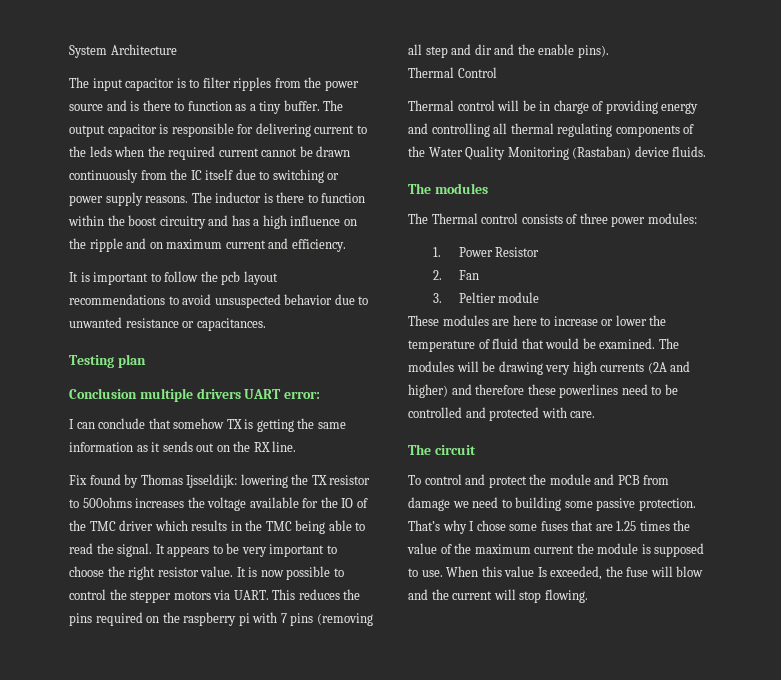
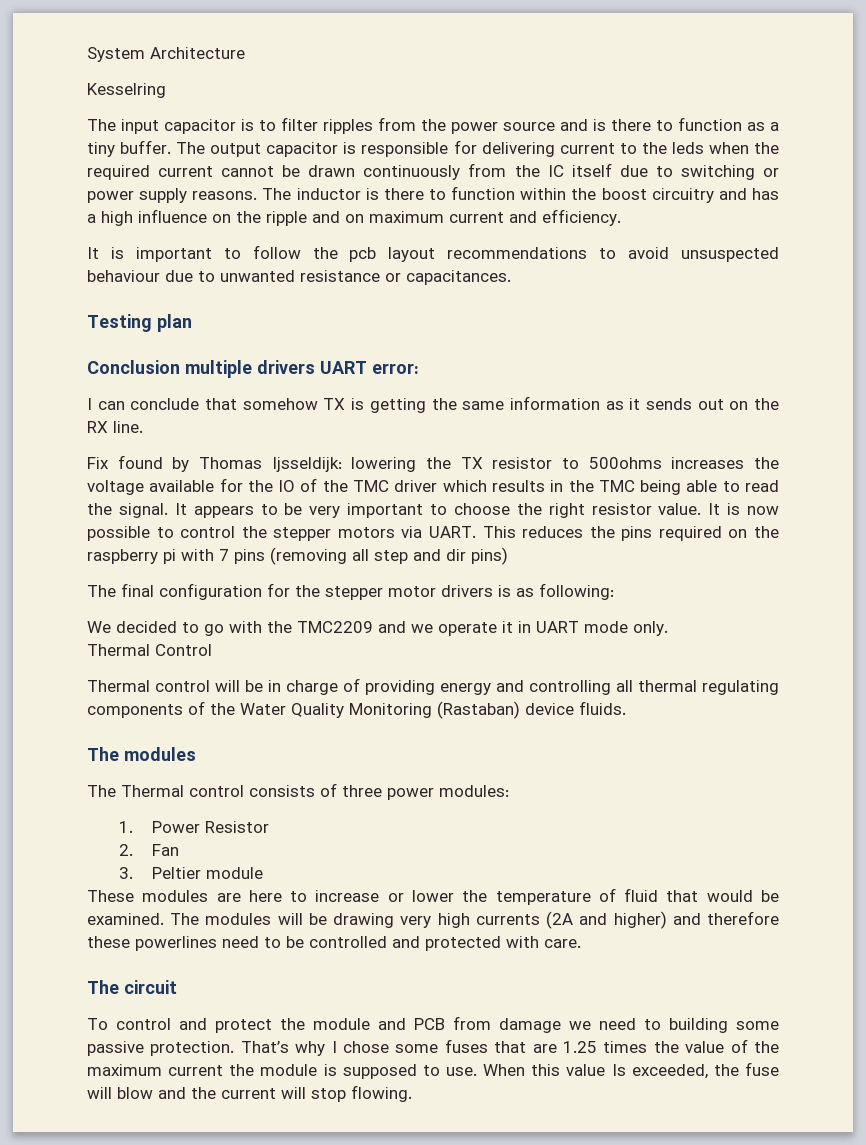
+ Kesselring
- It is important to follow the pcb layout recommendations to avoid unsuspected behavior due to unwanted resistance or capacitances.
+ It is important to follow the pcb layout recommendations to avoid unsuspected behaviour due to unwanted resistance or capacitances.
- This reduces the pins required on the raspberry pi with 7 pins (removing all step and dir and the enable pins).
+ This reduces the pins required on the raspberry pi with 7 pins (removing all step and dir pins)
+ The final configuration for the stepper motor drivers is as following:
+ We decided to go with the TMC2209 and we operate it in UART mode only.

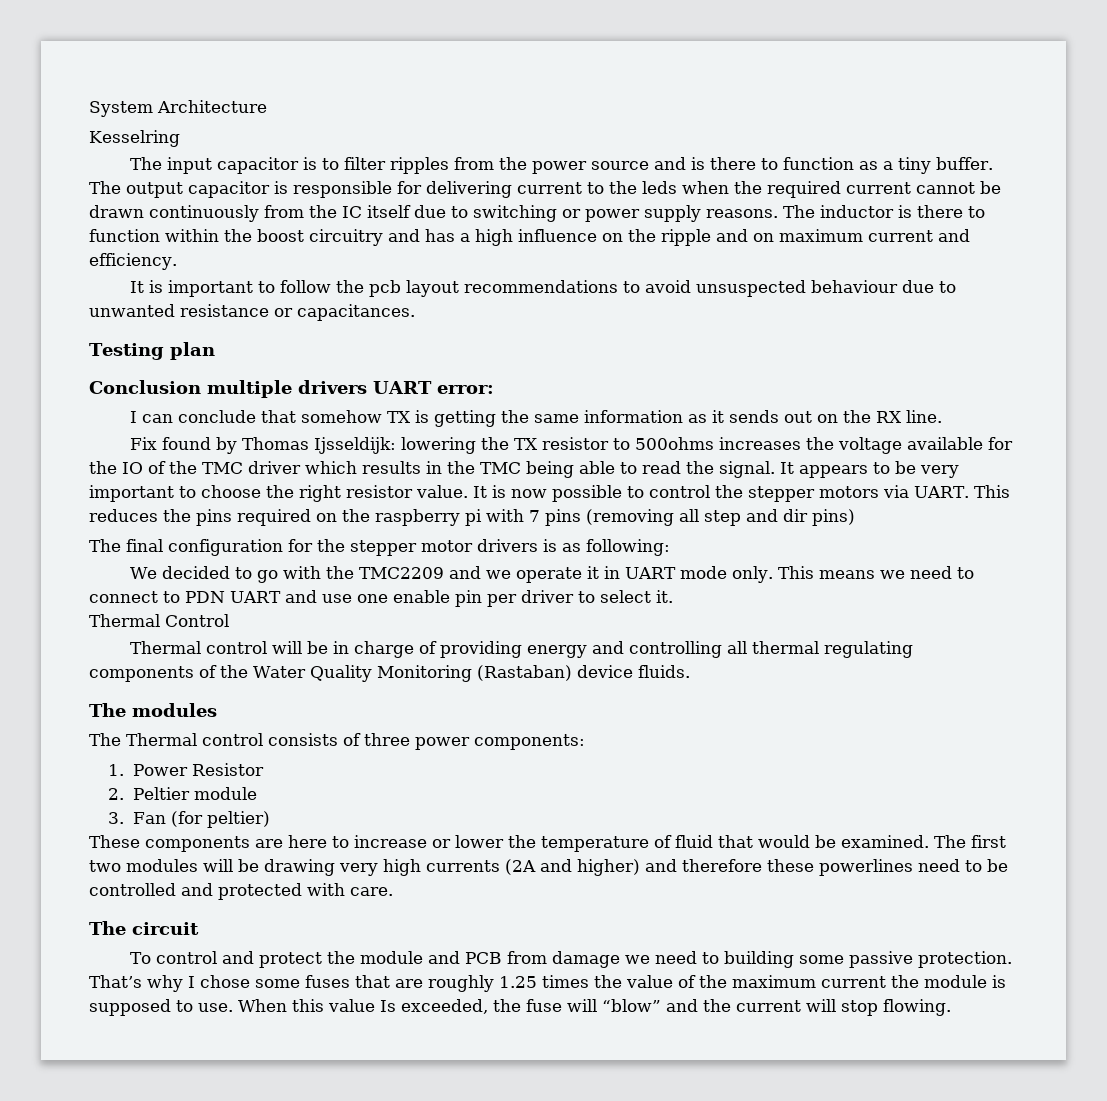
+ This means we need to connect to PDN UART and use one enable pin per driver to select it.
- The Thermal control consists of three power modules:
+ The Thermal control consists of three power components:
- 2. Fan
- 3. Peltier module
+ 2. Peltier module
+ 3. Fan (for peltier)
- These modules are here to increase or lower the temperature of fluid that would be examined.
+ These components are here to increase or lower the temperature of fluid that would be examined.
- The modules will be drawing very high currents (2A and higher) and therefore these powerlines need to be controlled and protected with care.
+ The first two modules will be drawing very high currents (2A and higher) and therefore these powerlines need to be controlled and protected with care.
- That’s why I chose some fuses that are 1.25 times the value of the maximum current the module is supposed to use.
+ That’s why I chose some fuses that are roughly 1.25 times the value of the maximum current the module is supposed to use.
- When this value Is exceeded, the fuse will blow and the current will stop flowing.
+ When this value Is exceeded, the fuse will “blow” and the current will stop flowing.

